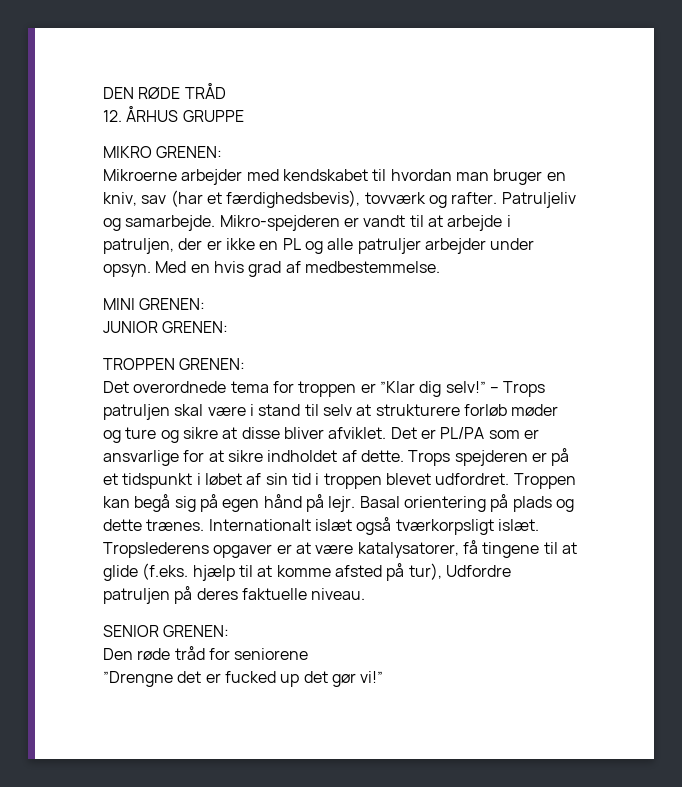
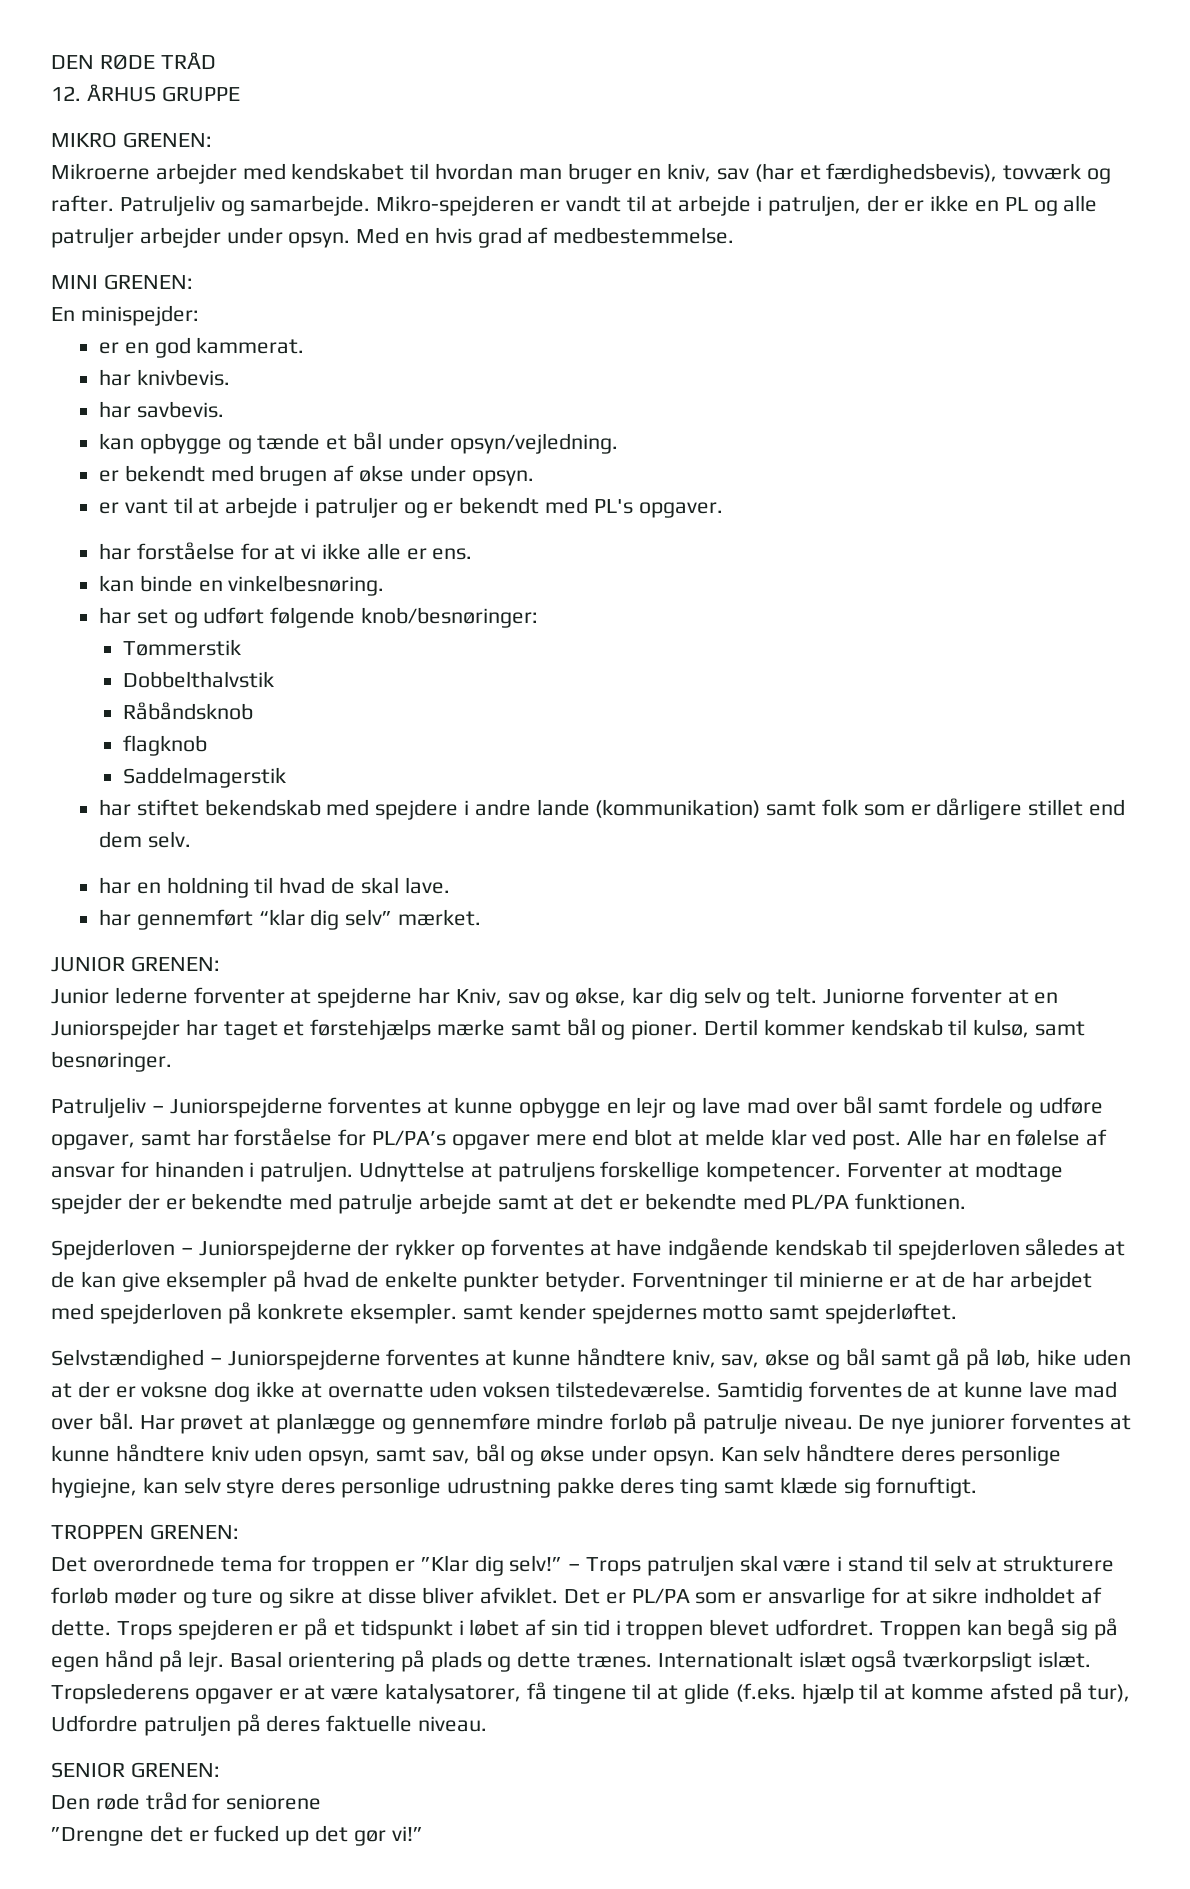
+ En minispejder:
+ er en god kammerat.
+ har knivbevis.
+ har savbevis.
+ kan opbygge og tænde et bål under opsyn/vejledning.
+ er bekendt med brugen af økse under opsyn.
+ er vant til at arbejde i patruljer og er bekendt med PL's opgaver.
+ har forståelse for at vi ikke alle er ens.
+ kan binde en vinkelbesnøring.
+ har set og udført følgende knob/besnøringer:
+ Tømmerstik
+ Dobbelthalvstik
+ Råbåndsknob
+ flagknob
+ Saddelmagerstik
+ har stiftet bekendskab med spejdere i andre lande (kommunikation) samt folk som er dårligere stillet end dem selv.
+ har en holdning til hvad de skal lave.
+ har gennemført “klar dig selv” mærket.
  JUNIOR GRENEN:
+ Junior lederne forventer at spejderne har Kniv, sav og økse, kar dig selv og telt. Juniorne forventer at en Juniorspejder har taget et førstehjælps mærke samt bål og pioner. Dertil kommer kendskab til kulsø, samt besnøringer.
+ Patruljeliv – Juniorspejderne forventes at kunne opbygge en lejr og lave mad over bål samt fordele og udføre opgaver, samt har forståelse for PL/PA’s opgaver mere end blot at melde klar ved post. Alle har en følelse af ansvar for hinanden i patruljen. Udnyttelse at patruljens forskellige kompetencer. Forventer at modtage spejder der er bekendte med patrulje arbejde samt at det er bekendte med PL/PA funktionen.
+ Spejderloven – Juniorspejderne der rykker op forventes at have indgående kendskab til spejderloven således at de kan give eksempler på hvad de enkelte punkter betyder. Forventninger til minierne er at de har arbejdet med spejderloven på konkrete eksempler. samt kender spejdernes motto samt spejderløftet.
+ Selvstændighed – Juniorspejderne forventes at kunne håndtere kniv, sav, økse og bål samt gå på løb, hike uden at der er voksne dog ikke at overnatte uden voksen tilstedeværelse. Samtidig forventes de at kunne lave mad over bål. Har prøvet at planlægge og gennemføre mindre forløb på patrulje niveau. De nye juniorer forventes at kunne håndtere kniv uden opsyn, samt sav, bål og økse under opsyn. Kan selv håndtere deres personlige hygiejne, kan selv styre deres personlige udrustning pakke deres ting samt klæde sig fornuftigt.

